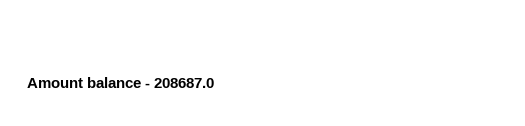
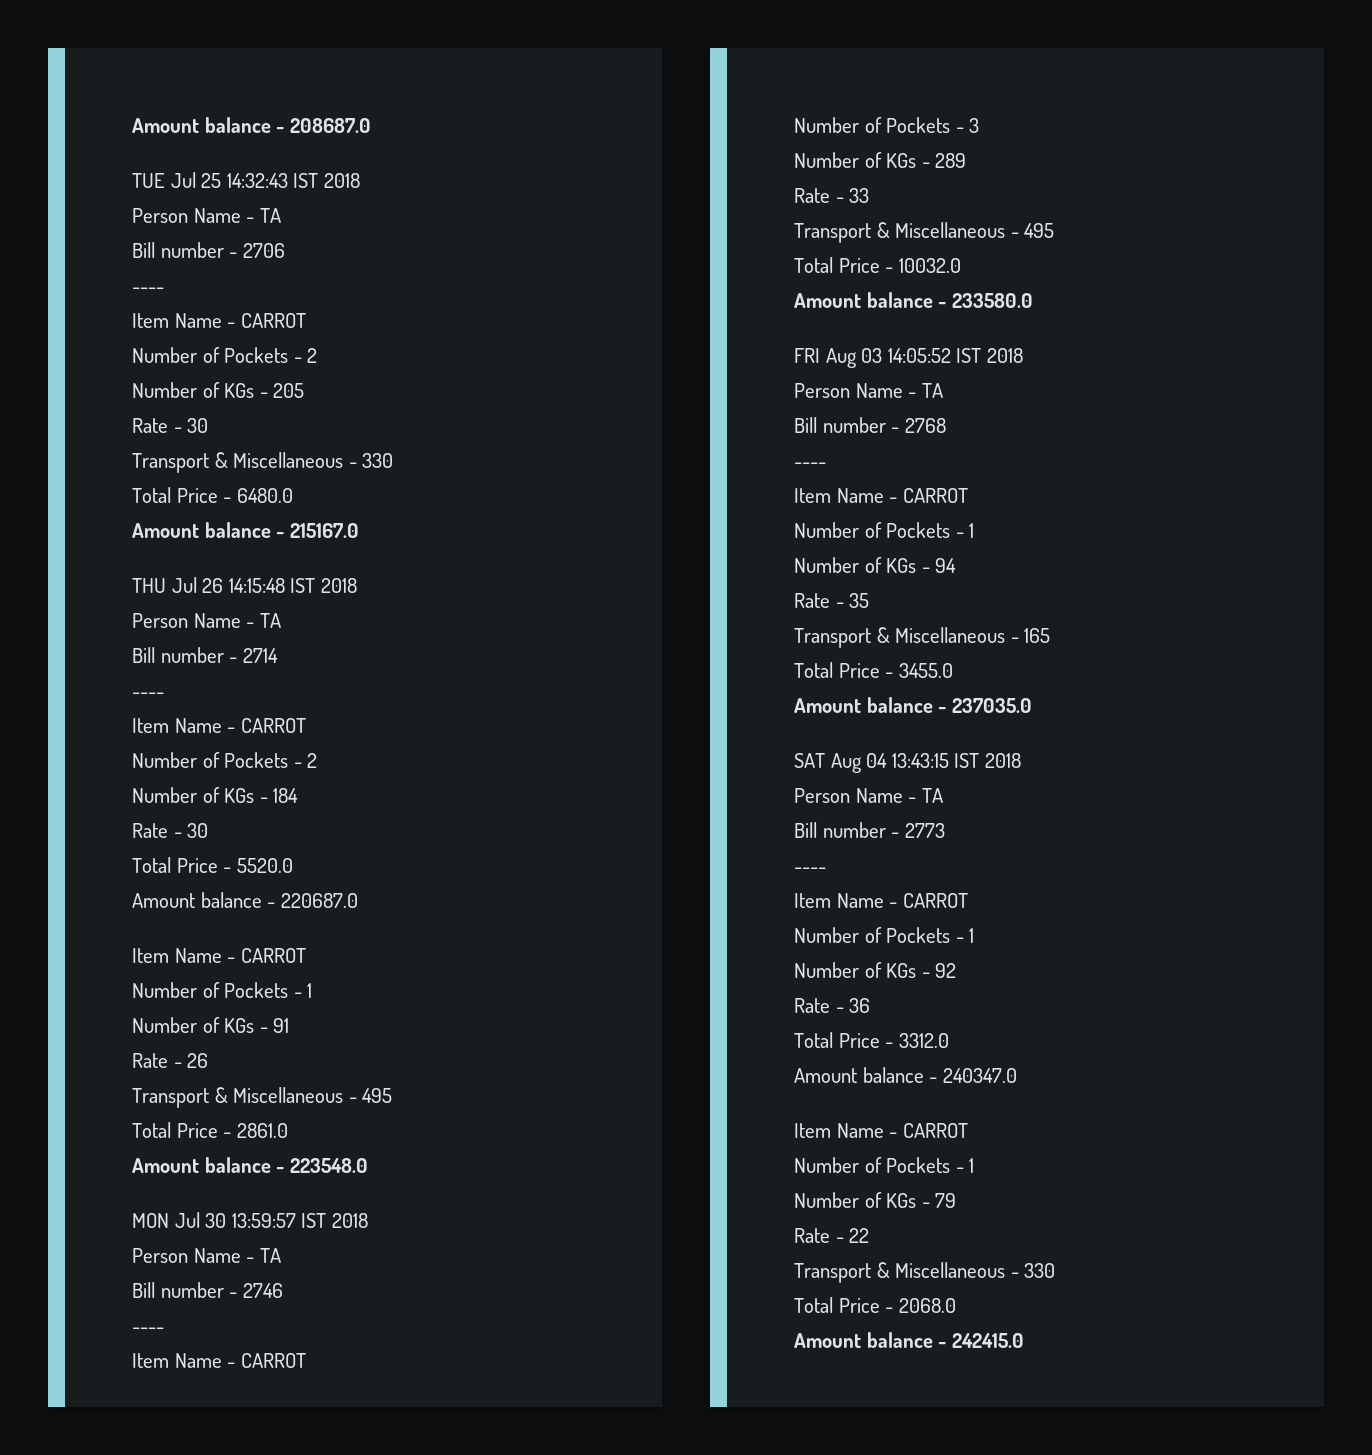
+ TUE Jul 25 14:32:43 IST 2018
+ Person Name - TA
+ Bill number - 2706
+ ----
+ Item Name - CARROT
+ Number of Pockets - 2
+ Number of KGs - 205
+ Rate - 30
+ Transport & Miscellaneous - 330
+ Total Price - 6480.0
+ Amount balance - 215167.0
+ THU Jul 26 14:15:48 IST 2018
+ Person Name - TA
+ Bill number - 2714
+ ----
+ Item Name - CARROT
+ Number of Pockets - 2
+ Number of KGs - 184
+ Rate - 30
+ Total Price - 5520.0
+ Amount balance - 220687.0
+ Item Name - CARROT
+ Number of Pockets - 1
+ Number of KGs - 91
+ Rate - 26
+ Transport & Miscellaneous - 495
+ Total Price - 2861.0
+ Amount balance - 223548.0
+ MON Jul 30 13:59:57 IST 2018
+ Person Name - TA
+ Bill number - 2746
+ ----
+ Item Name - CARROT
+ Number of Pockets - 3
+ Number of KGs - 289
+ Rate - 33
+ Transport & Miscellaneous - 495
+ Total Price - 10032.0
+ Amount balance - 233580.0
+ FRI Aug 03 14:05:52 IST 2018
+ Person Name - TA
+ Bill number - 2768
+ ----
+ Item Name - CARROT
+ Number of Pockets - 1
+ Number of KGs - 94
+ Rate - 35
+ Transport & Miscellaneous - 165
+ Total Price - 3455.0
+ Amount balance - 237035.0
+ SAT Aug 04 13:43:15 IST 2018
+ Person Name - TA
+ Bill number - 2773
+ ----
+ Item Name - CARROT
+ Number of Pockets - 1
+ Number of KGs - 92
+ Rate - 36
+ Total Price - 3312.0
+ Amount balance - 240347.0
+ Item Name - CARROT
+ Number of Pockets - 1
+ Number of KGs - 79
+ Rate - 22
+ Transport & Miscellaneous - 330
+ Total Price - 2068.0
+ Amount balance - 242415.0

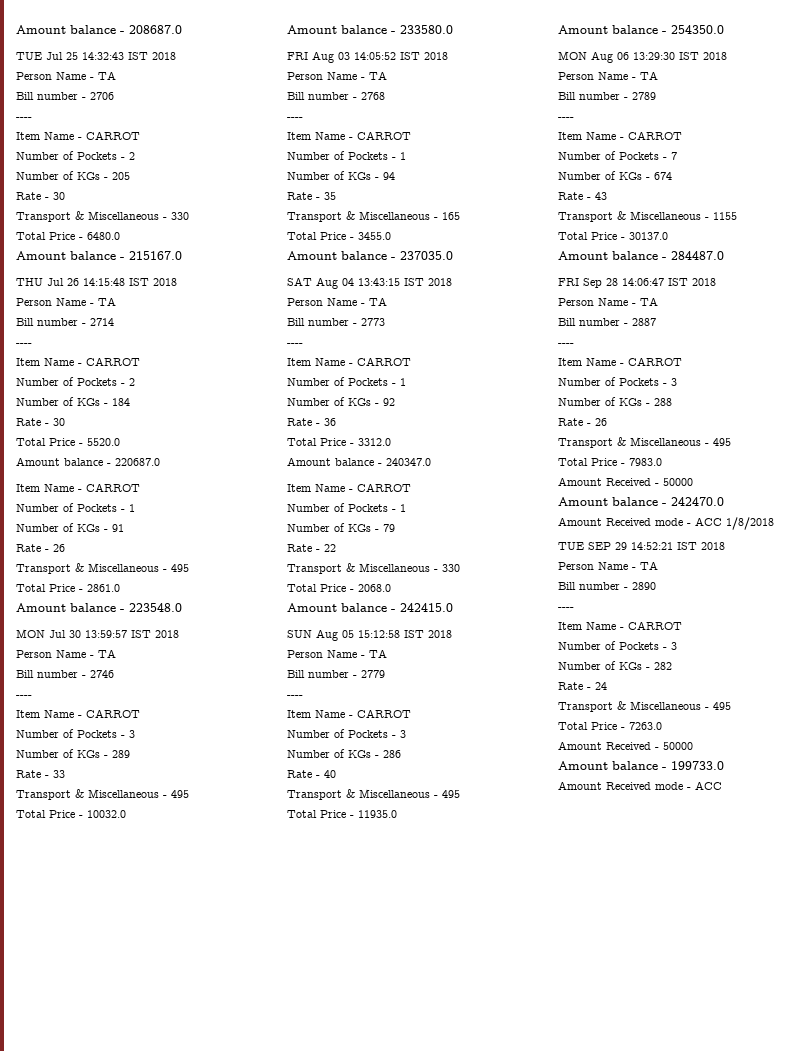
+ SUN Aug 05 15:12:58 IST 2018
+ Person Name - TA
+ Bill number - 2779
+ ----
+ Item Name - CARROT
+ Number of Pockets - 3
+ Number of KGs - 286
+ Rate - 40
+ Transport & Miscellaneous - 495
+ Total Price - 11935.0
+ Amount balance - 254350.0
+ MON Aug 06 13:29:30 IST 2018
+ Person Name - TA
+ Bill number - 2789
+ ----
+ Item Name - CARROT
+ Number of Pockets - 7
+ Number of KGs - 674
+ Rate - 43
+ Transport & Miscellaneous - 1155
+ Total Price - 30137.0
+ Amount balance - 284487.0
+ FRI Sep 28 14:06:47 IST 2018
+ Person Name - TA
+ Bill number - 2887
+ ----
+ Item Name - CARROT
+ Number of Pockets - 3
+ Number of KGs - 288
+ Rate - 26
+ Transport & Miscellaneous - 495
+ Total Price - 7983.0
+ Amount Received - 50000
+ Amount balance - 242470.0
+ Amount Received mode - ACC 1/8/2018
+ TUE SEP 29 14:52:21 IST 2018
+ Person Name - TA
+ Bill number - 2890
+ ----
+ Item Name - CARROT
+ Number of Pockets - 3
+ Number of KGs - 282
+ Rate - 24
+ Transport & Miscellaneous - 495
+ Total Price - 7263.0
+ Amount Received - 50000
+ Amount balance - 199733.0
+ Amount Received mode - ACC

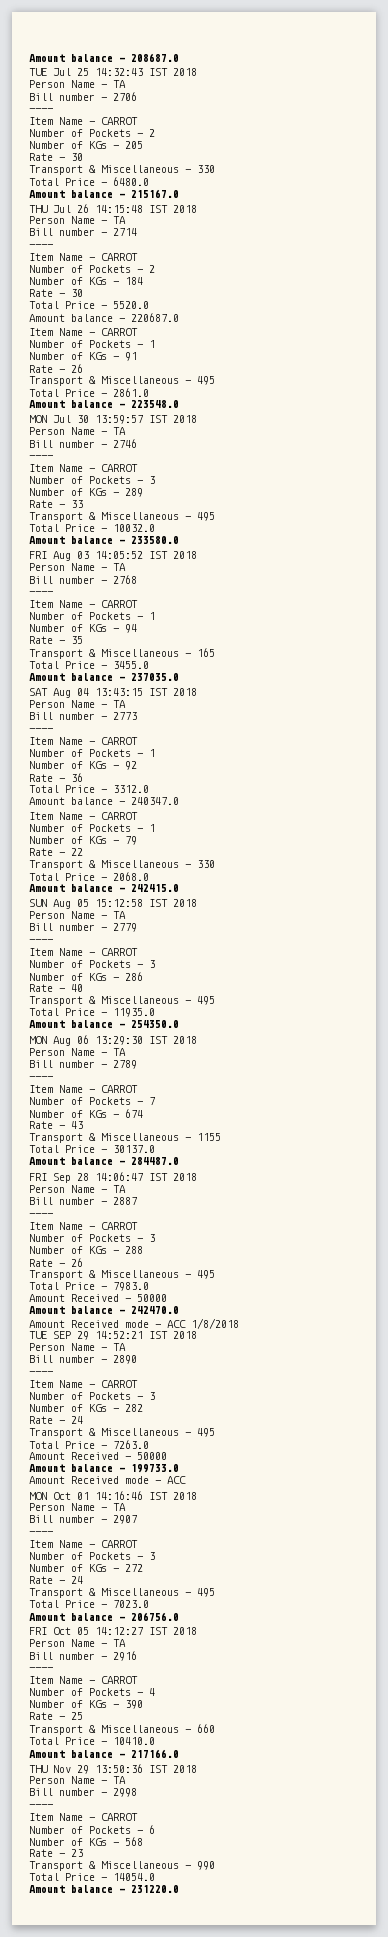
+ MON Oct 01 14:16:46 IST 2018
+ Person Name - TA
+ Bill number - 2907
+ ----
+ Item Name - CARROT
+ Number of Pockets - 3
+ Number of KGs - 272
+ Rate - 24
+ Transport & Miscellaneous - 495
+ Total Price - 7023.0
+ Amount balance - 206756.0
+ FRI Oct 05 14:12:27 IST 2018
+ Person Name - TA
+ Bill number - 2916
+ ----
+ Item Name - CARROT
+ Number of Pockets - 4
+ Number of KGs - 390
+ Rate - 25
+ Transport & Miscellaneous - 660
+ Total Price - 10410.0
+ Amount balance - 217166.0
+ THU Nov 29 13:50:36 IST 2018
+ Person Name - TA
+ Bill number - 2998
+ ----
+ Item Name - CARROT
+ Number of Pockets - 6
+ Number of KGs - 568
+ Rate - 23
+ Transport & Miscellaneous - 990
+ Total Price - 14054.0
+ Amount balance - 231220.0

